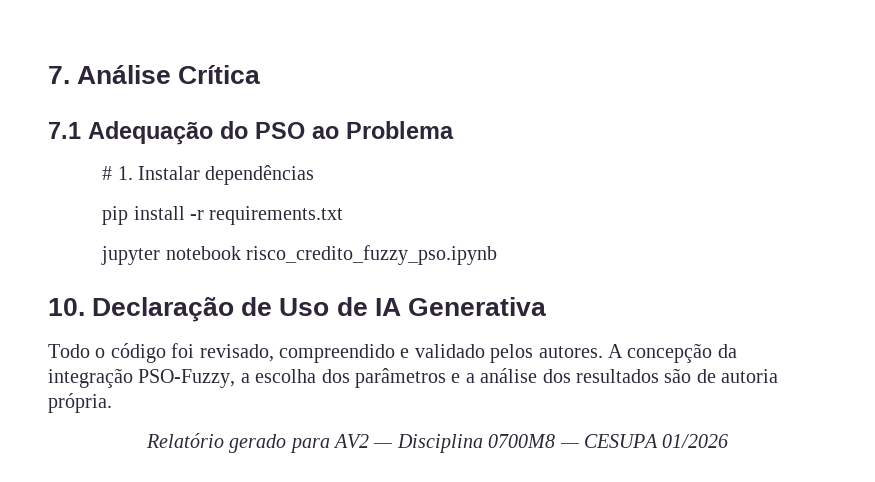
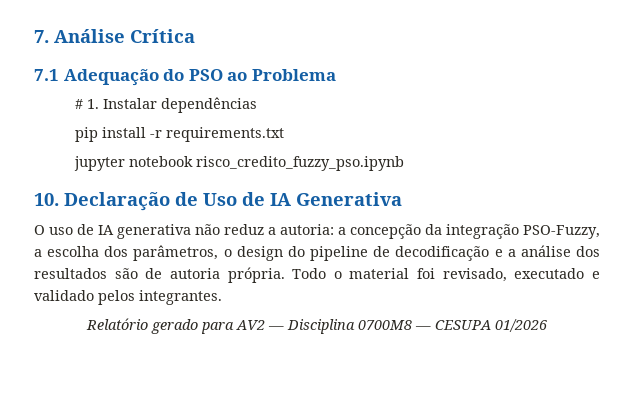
- Todo o código foi revisado, compreendido e validado pelos autores. A concepção da integração PSO-Fuzzy, a escolha dos parâmetros e a análise dos resultados são de autoria própria.
+ O uso de IA generativa não reduz a autoria: a concepção da integração PSO-Fuzzy, a escolha dos parâmetros, o design do pipeline de decodificação e a análise dos resultados são de autoria própria. Todo o material foi revisado, executado e validado pelos integrantes.

